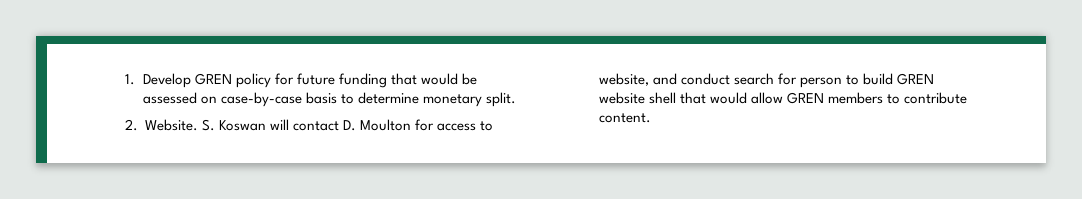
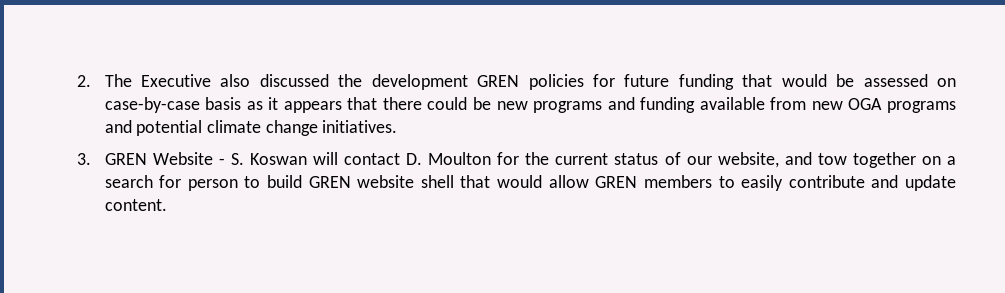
- 1. Develop GREN policy for future funding that would be assessed on case-by-case basis to determine monetary split.
- 2. Website. S. Koswan will contact D. Moulton for access to website, and conduct search for person to build GREN website shell that would allow GREN members to contribute content.
+ 2. The Executive also discussed the development GREN policies for future funding that would be assessed on case-by-case basis as it appears that there could be new programs and funding available from new OGA programs and potential climate change initiatives.
+ 3. GREN Website - S. Koswan will contact D. Moulton for the current status of our website, and tow together on a search for person to build GREN website shell that would allow GREN members to easily contribute and update content.

